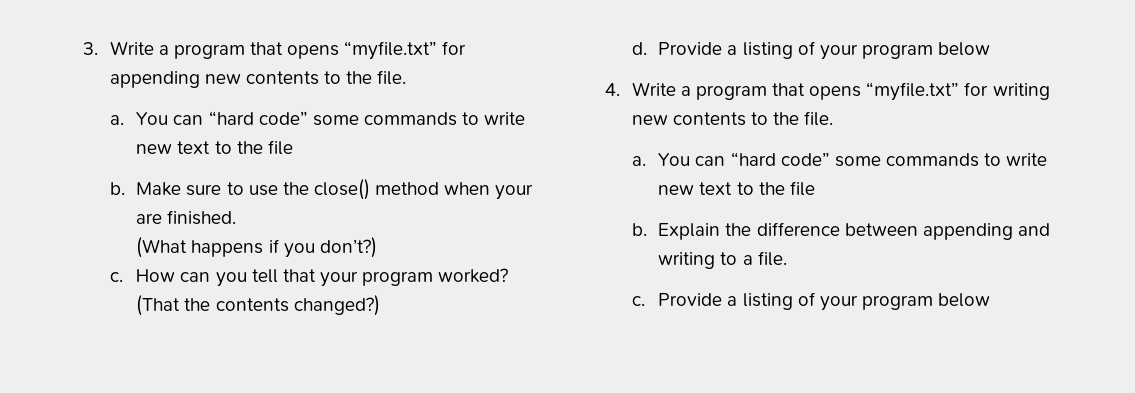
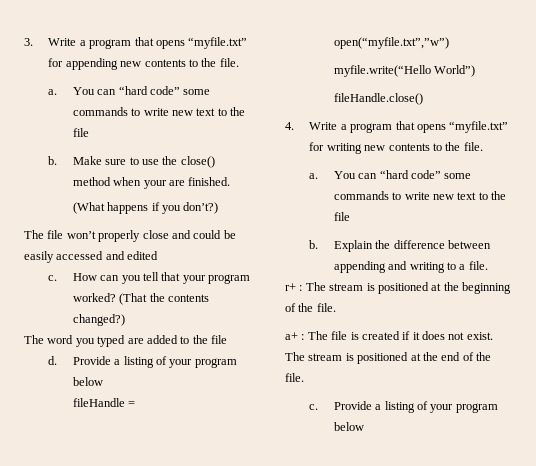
+ The file won’t properly close and could be easily accessed and edited
+ The word you typed are added to the file
+ fileHandle = open(“myfile.txt”,”w”)
+ myfile.write(“Hello World”)
+ fileHandle.close()
+ r+ : The stream is positioned at the beginning of the file.
+ a+ : The file is created if it does not exist. The stream is positioned at the end of the file.

